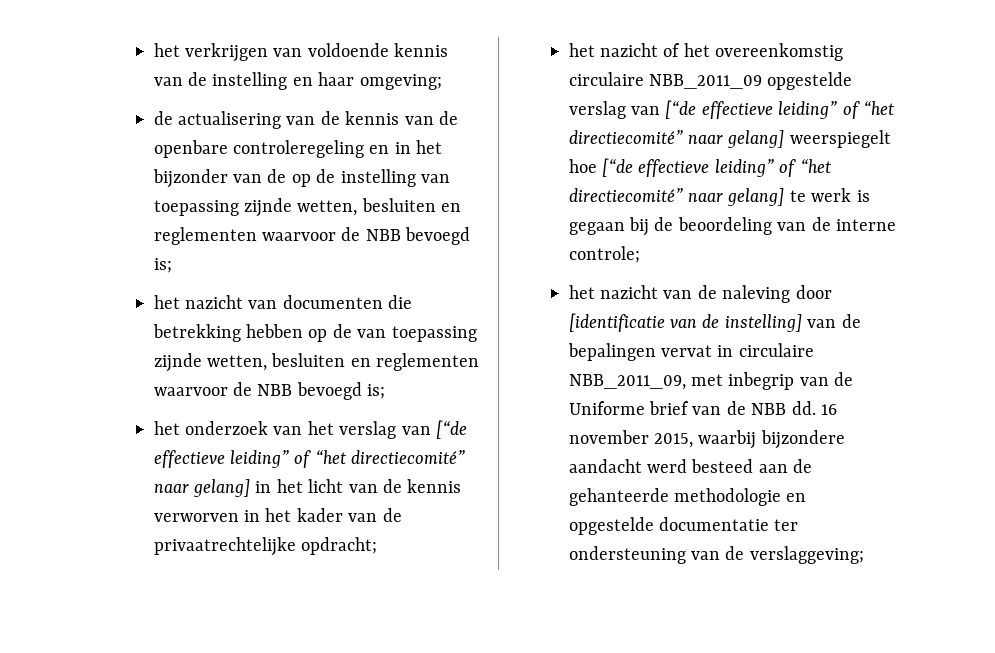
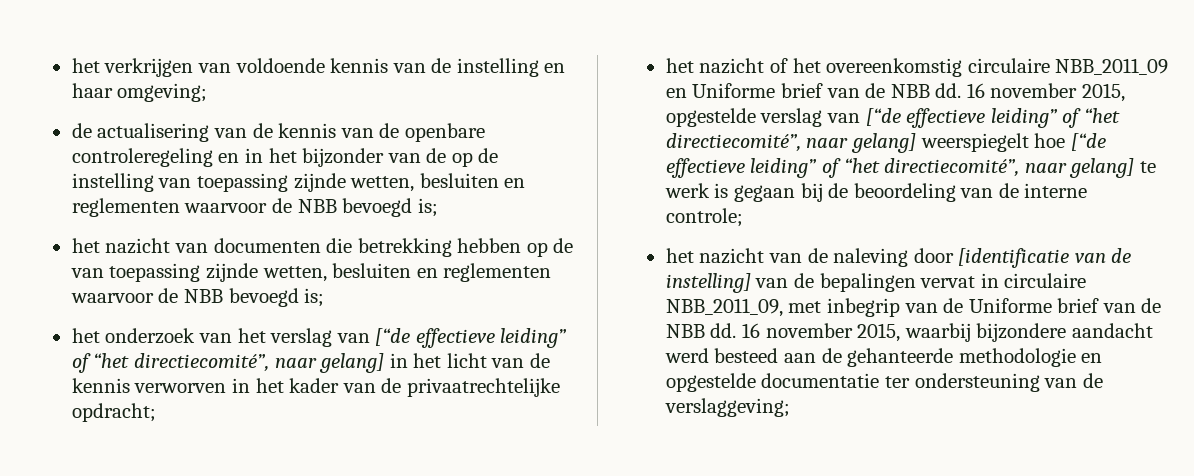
- het onderzoek van het verslag van [“de effectieve leiding” of “het directiecomité” naar gelang] in het licht van de kennis verworven in het kader van de privaatrechtelijke opdracht;
+ het onderzoek van het verslag van [“de effectieve leiding” of “het directiecomité”, naar gelang] in het licht van de kennis verworven in het kader van de privaatrechtelijke opdracht;
- het nazicht of het overeenkomstig circulaire NBB_2011_09 opgestelde verslag van [“de effectieve leiding” of “het directiecomité” naar gelang] weerspiegelt hoe [“de effectieve leiding” of “het directiecomité” naar gelang] te werk is gegaan bij de beoordeling van de interne controle;
+ het nazicht of het overeenkomstig circulaire NBB_2011_09 en Uniforme brief van de NBB dd. 16 november 2015, opgestelde verslag van [“de effectieve leiding” of “het directiecomité”, naar gelang] weerspiegelt hoe [“de effectieve leiding” of “het directiecomité”, naar gelang] te werk is gegaan bij de beoordeling van de interne controle;

